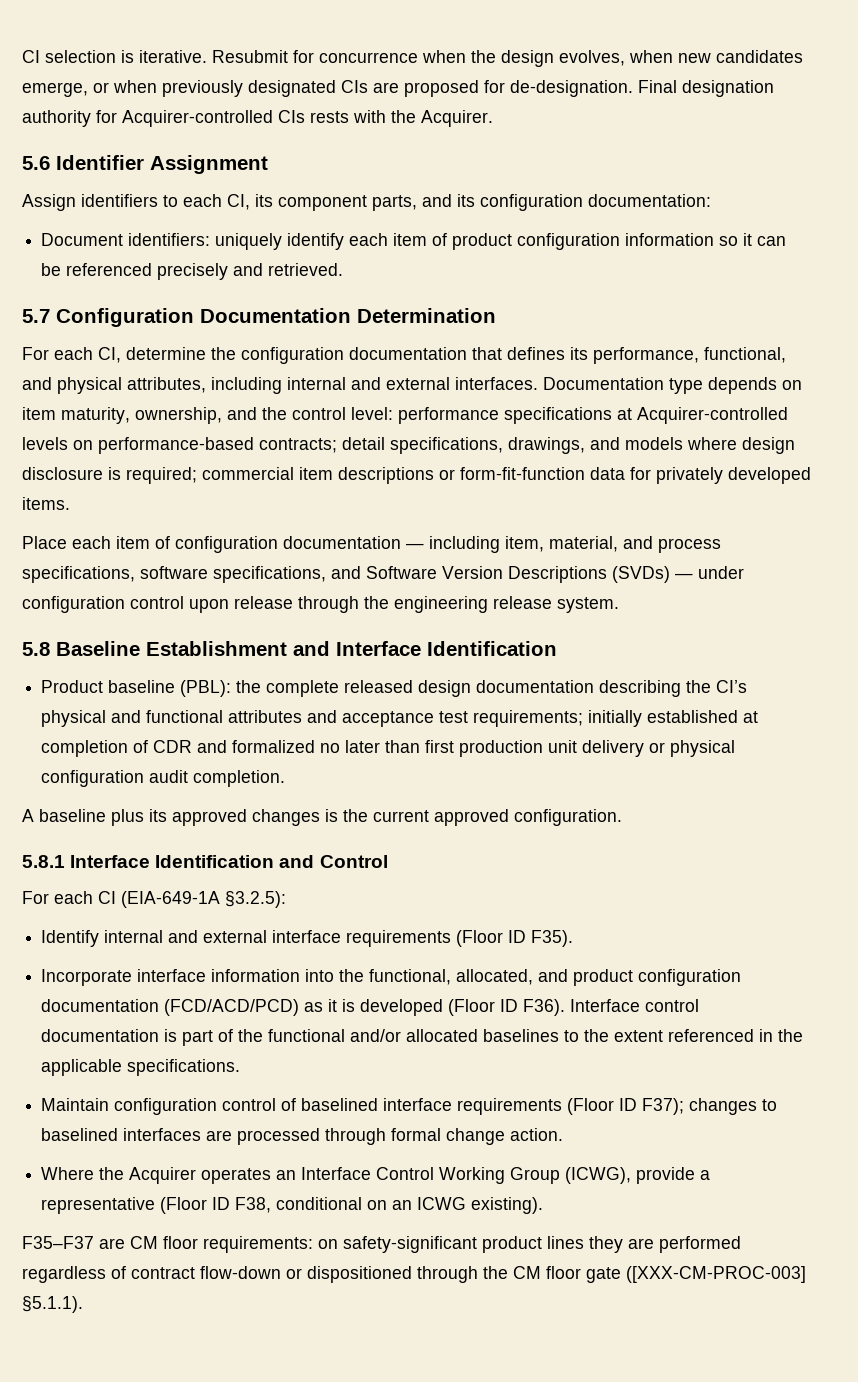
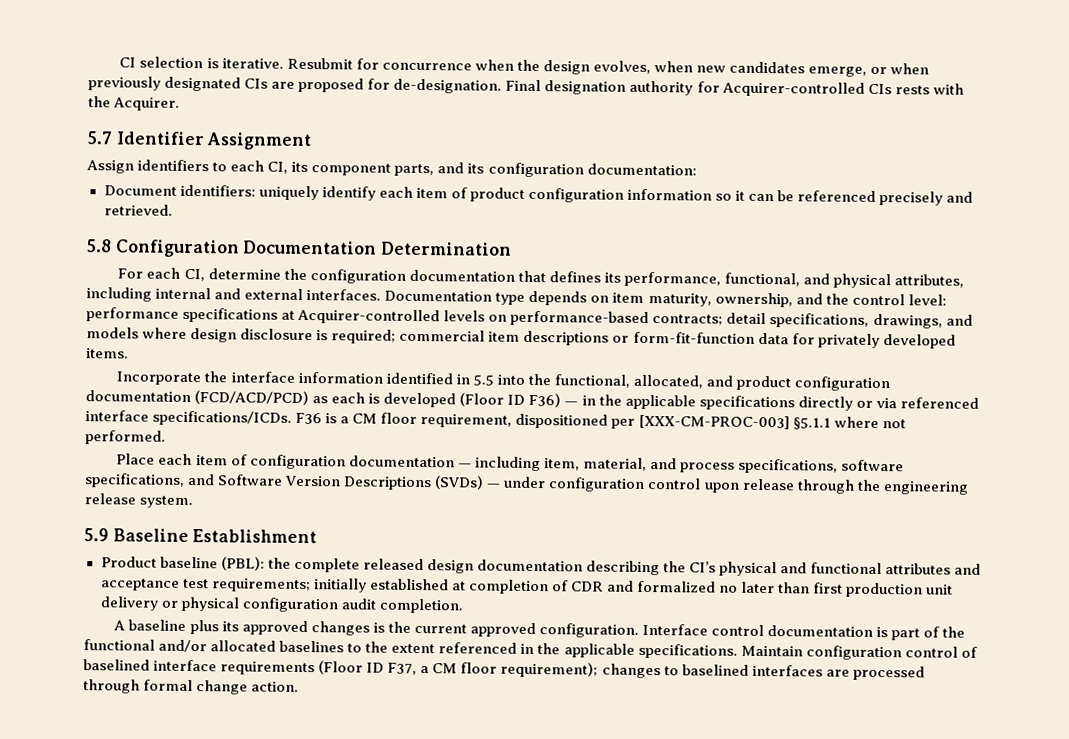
- 5.6 Identifier Assignment
+ 5.7 Identifier Assignment
- 5.7 Configuration Documentation Determination
+ 5.8 Configuration Documentation Determination
+ Incorporate the interface information identified in 5.5 into the functional, allocated, and product configuration documentation (FCD/ACD/PCD) as each is developed (Floor ID F36) — in the applicable specifications directly or via referenced interface specifications/ICDs. F36 is a CM floor requirement, dispositioned per [XXX-CM-PROC-003] §5.1.1 where not performed.
- 5.8 Baseline Establishment and Interface Identification
+ 5.9 Baseline Establishment
- A baseline plus its approved changes is the current approved configuration.
- 5.8.1 Interface Identification and Control
- For each CI (EIA-649-1A §3.2.5):
- Identify internal and external interface requirements (Floor ID F35).
- Incorporate interface information into the functional, allocated, and product configuration documentation (FCD/ACD/PCD) as it is developed (Floor ID F36). Interface control documentation is part of the functional and/or allocated baselines to the extent referenced in the applicable specifications.
- Maintain configuration control of baselined interface requirements (Floor ID F37); changes to baselined interfaces are processed through formal change action.
+ A baseline plus its approved changes is the current approved configuration. Interface control documentation is part of the functional and/or allocated baselines to the extent referenced in the applicable specifications. Maintain configuration control of baselined interface requirements (Floor ID F37, a CM floor requirement); changes to baselined interfaces are processed through formal change action.
- Where the Acquirer operates an Interface Control Working Group (ICWG), provide a representative (Floor ID F38, conditional on an ICWG existing).
- F35–F37 are CM floor requirements: on safety-significant product lines they are performed regardless of contract flow-down or dispositioned through the CM floor gate ([XXX-CM-PROC-003] §5.1.1).

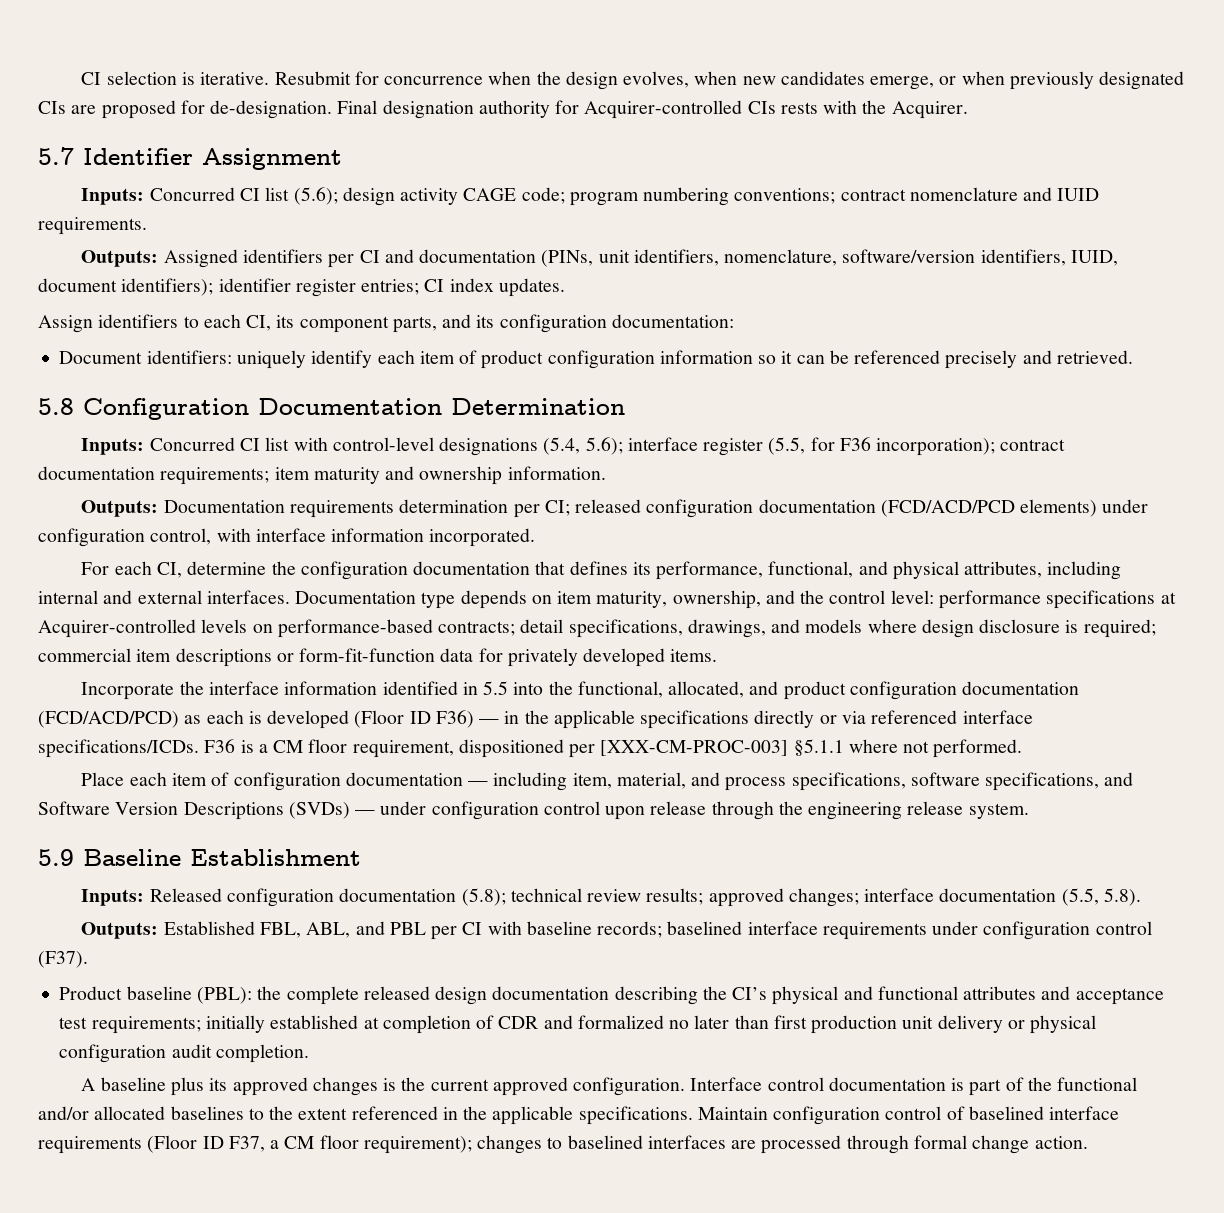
+ Inputs: Concurred CI list (5.6); design activity CAGE code; program numbering conventions; contract nomenclature and IUID requirements.
+ Outputs: Assigned identifiers per CI and documentation (PINs, unit identifiers, nomenclature, software/version identifiers, IUID, document identifiers); identifier register entries; CI index updates.
+ Inputs: Concurred CI list with control-level designations (5.4, 5.6); interface register (5.5, for F36 incorporation); contract documentation requirements; item maturity and ownership information.
+ Outputs: Documentation requirements determination per CI; released configuration documentation (FCD/ACD/PCD elements) under configuration control, with interface information incorporated.
+ Inputs: Released configuration documentation (5.8); technical review results; approved changes; interface documentation (5.5, 5.8).
+ Outputs: Established FBL, ABL, and PBL per CI with baseline records; baselined interface requirements under configuration control (F37).

